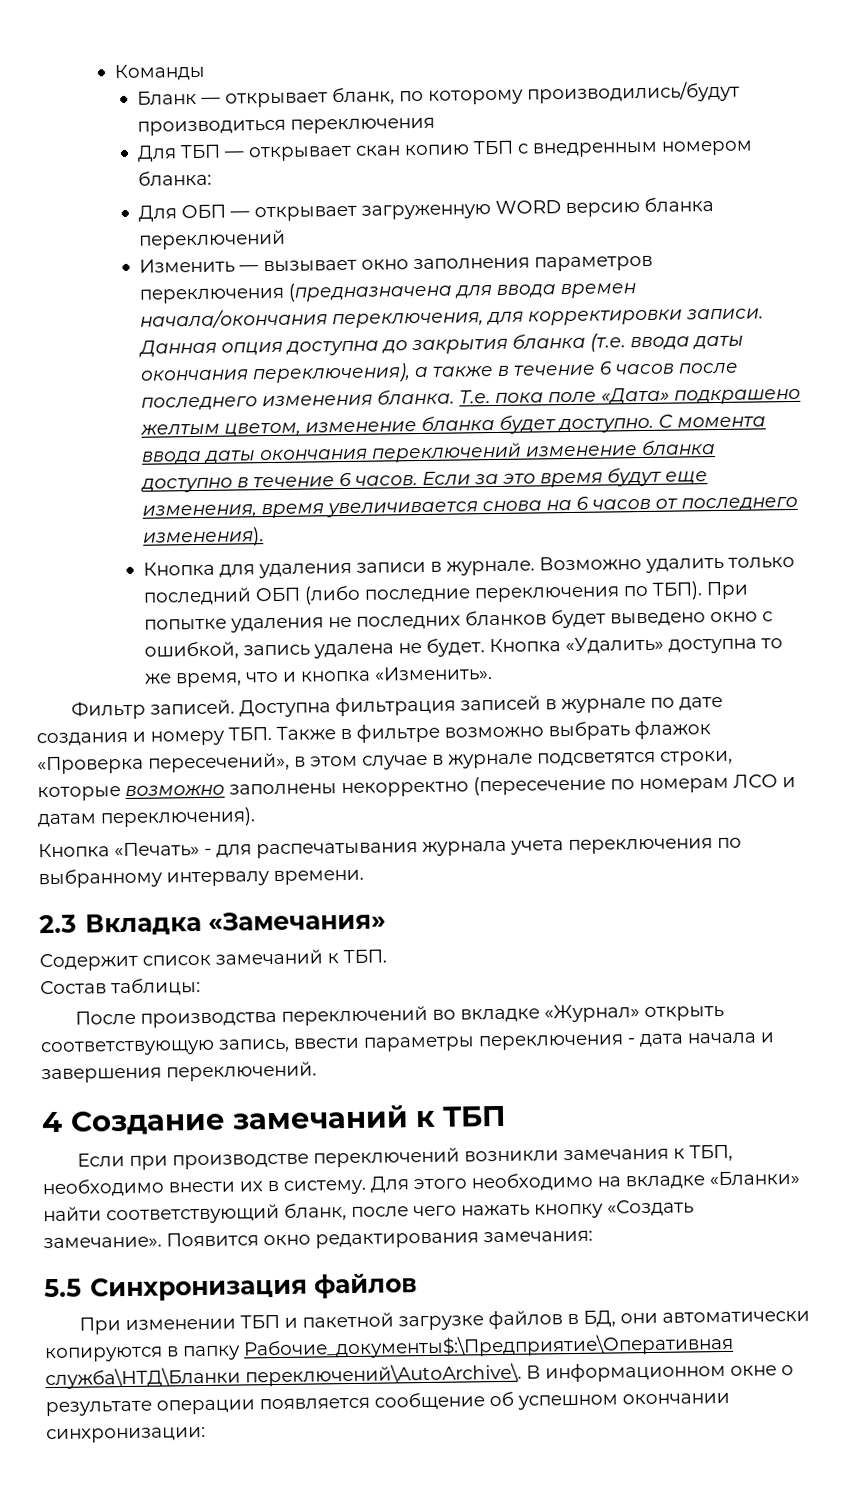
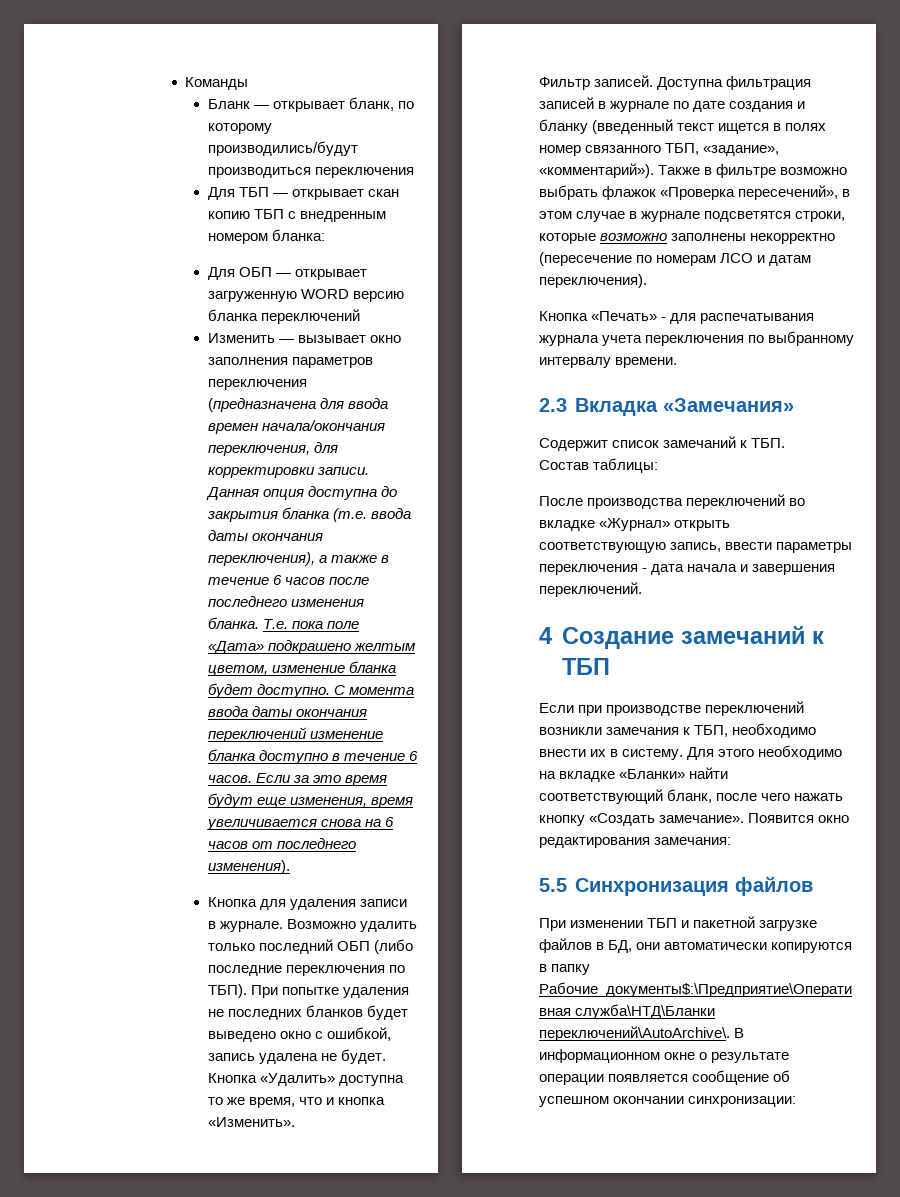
- Доступна фильтрация записей в журнале по дате создания и номеру ТБП. Также в фильтре возможно выбрать флажок «Проверка пересечений», в этом случае в журнале подсветятся строки, которые возможно заполнены некорректно (пересечение по номерам ЛСО и датам переключения).
+ Доступна фильтрация записей в журнале по дате создания и бланку (введенный текст ищется в полях номер связанного ТБП, «задание», «комментарий»). Также в фильтре возможно выбрать флажок «Проверка пересечений», в этом случае в журнале подсветятся строки, которые возможно заполнены некорректно (пересечение по номерам ЛСО и датам переключения).

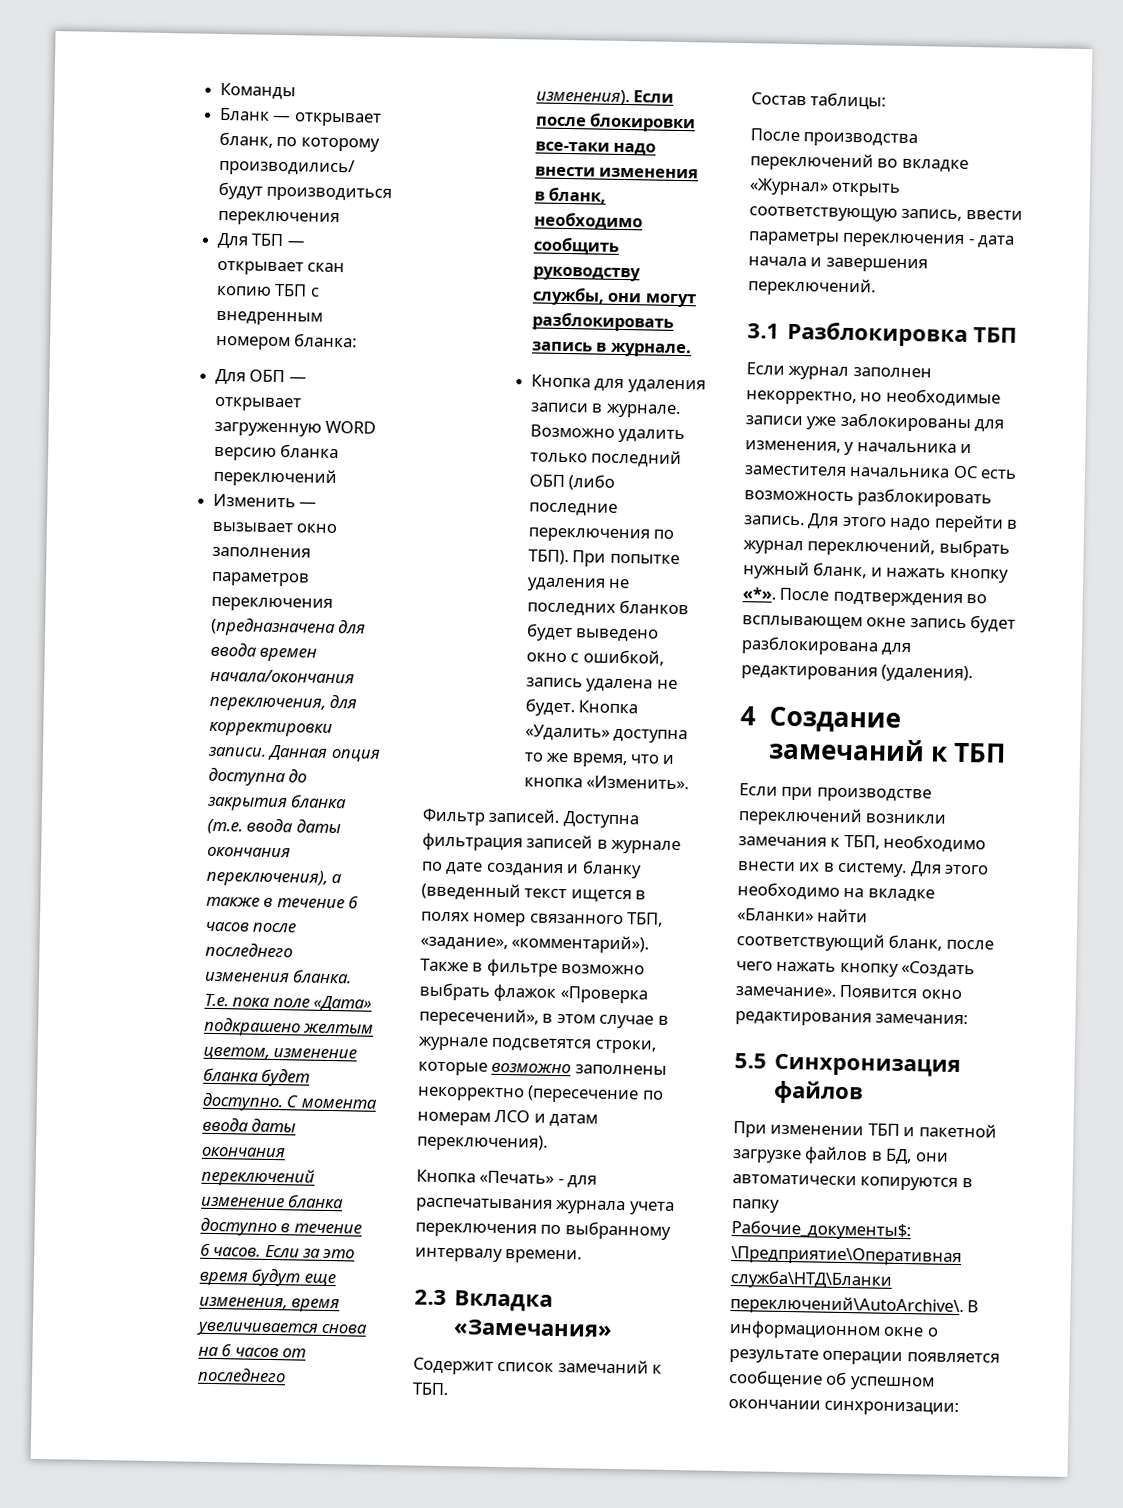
+ Если после блокировки все-таки надо внести изменения в бланк, необходимо сообщить руководству службы, они могут разблокировать запись в журнале.
+ 3.1 Разблокировка ТБП
+ Если журнал заполнен некорректно, но необходимые записи уже заблокированы для изменения, у начальника и заместителя начальника ОС есть возможность разблокировать запись. Для этого надо перейти в журнал переключений, выбрать нужный бланк, и нажать кнопку «*». После подтверждения во всплывающем окне запись будет разблокирована для редактирования (удаления).

